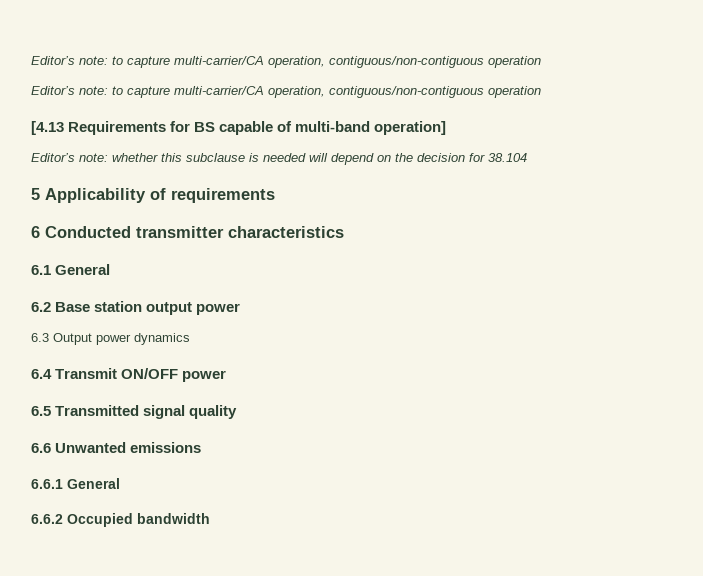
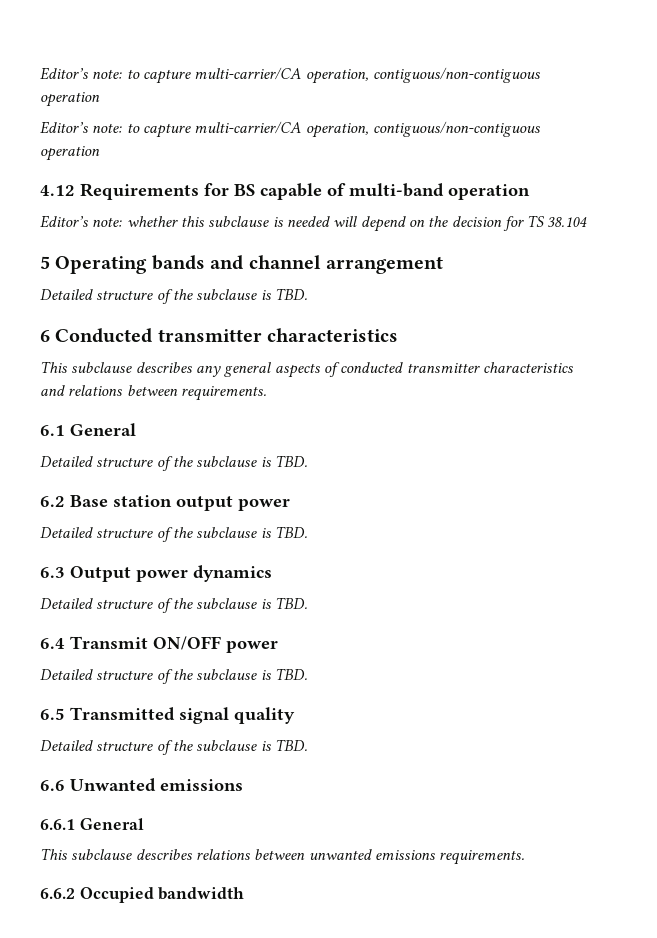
- [4.13 Requirements for BS capable of multi-band operation]
+ 4.12 Requirements for BS capable of multi-band operation
- Editor’s note: whether this subclause is needed will depend on the decision for 38.104
+ Editor’s note: whether this subclause is needed will depend on the decision for TS 38.104
- 5 Applicability of requirements
+ 5 Operating bands and channel arrangement
+ Detailed structure of the subclause is TBD.
  6 Conducted transmitter characteristics
+ This subclause describes any general aspects of conducted transmitter characteristics and relations between requirements.
  6.1 General
+ Detailed structure of the subclause is TBD.
  6.2 Base station output power
+ Detailed structure of the subclause is TBD.
  6.3 Output power dynamics
+ Detailed structure of the subclause is TBD.
  6.4 Transmit ON/OFF power
+ Detailed structure of the subclause is TBD.
  6.5 Transmitted signal quality
+ Detailed structure of the subclause is TBD.
+ This subclause describes relations between unwanted emissions requirements.

